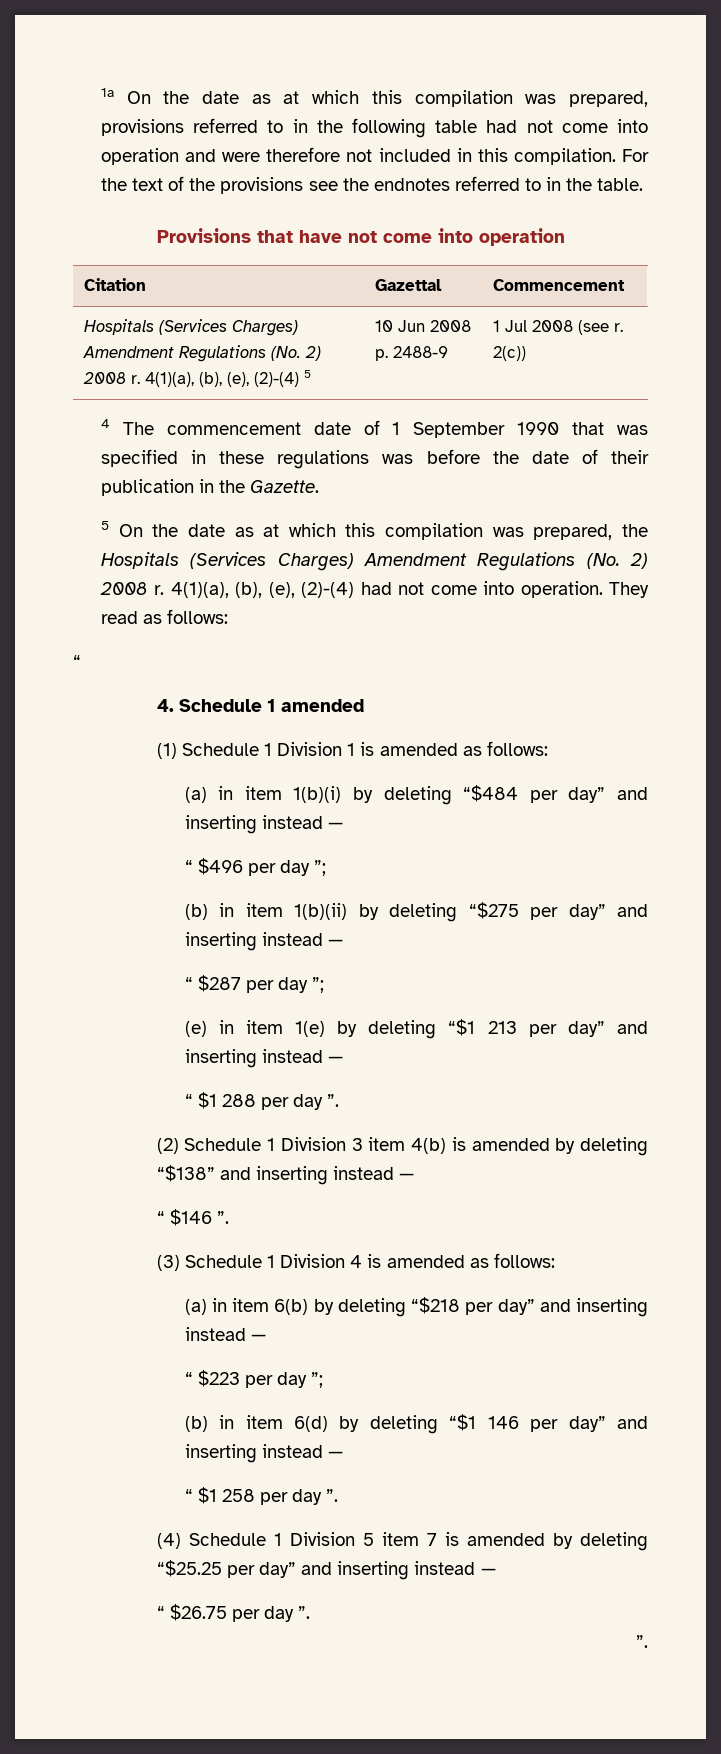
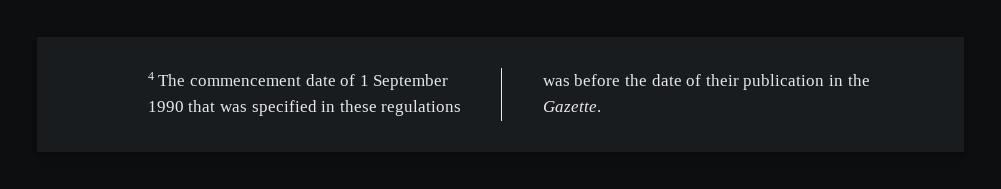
- 1a On the date as at which this compilation was prepared, provisions referred to in the following table had not come into operation and were therefore not included in this compilation. For the text of the provisions see the endnotes referred to in the table.
- Provisions that have not come into operation
- Citation | Gazettal | Commencement
- Hospitals (Services Charges) Amendment Regulations (No. 2) 2008 r. 4(1)(a), (b), (e), (2)-(4) 5 | 10 Jun 2008 p. 2488-9 | 1 Jul 2008 (see r. 2(c))
- 5 On the date as at which this compilation was prepared, the Hospitals (Services Charges) Amendment Regulations (No. 2) 2008 r. 4(1)(a), (b), (e), (2)-(4) had not come into operation. They read as follows:
- “
- 4. Schedule 1 amended
- (1) Schedule 1 Division 1 is amended as follows:
- (a) in item 1(b)(i) by deleting “$484 per day” and inserting instead —
- “ $496 per day ”;
- (b) in item 1(b)(ii) by deleting “$275 per day” and inserting instead —
- “ $287 per day ”;
- (e) in item 1(e) by deleting “$1 213 per day” and inserting instead —
- “ $1 288 per day ”.
- (2) Schedule 1 Division 3 item 4(b) is amended by deleting “$138” and inserting instead —
- “ $146 ”.
- (3) Schedule 1 Division 4 is amended as follows:
- (a) in item 6(b) by deleting “$218 per day” and inserting instead —
- “ $223 per day ”;
- (b) in item 6(d) by deleting “$1 146 per day” and inserting instead —
- “ $1 258 per day ”.
- (4) Schedule 1 Division 5 item 7 is amended by deleting “$25.25 per day” and inserting instead —
- “ $26.75 per day ”.
- ”.

